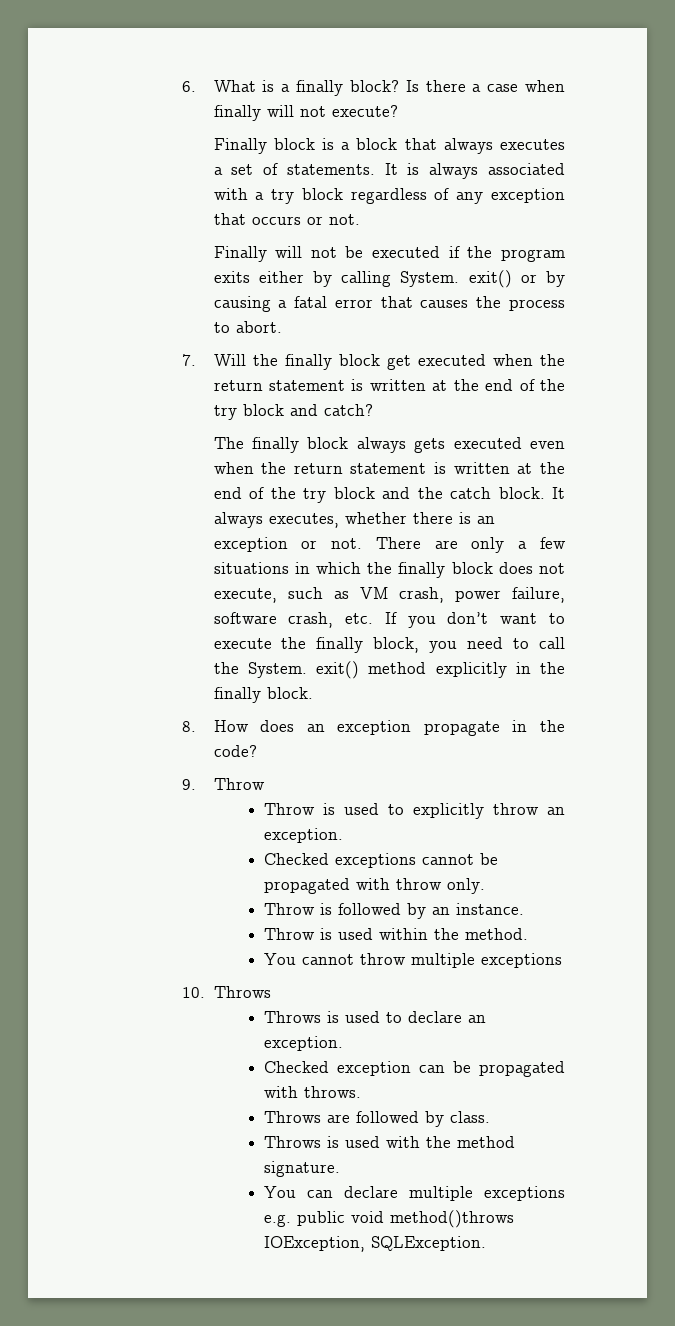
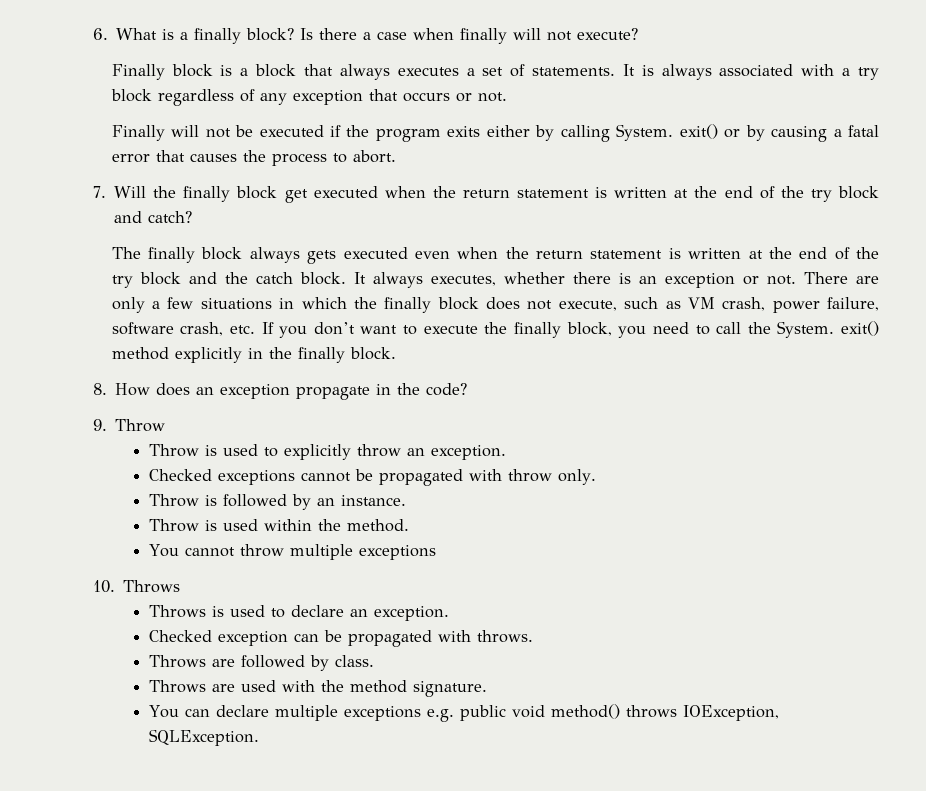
- Throws is used with the method signature.
+ Throws are used with the method signature.
- You can declare multiple exceptions e.g. public void method()throws IOException, SQLException.
+ You can declare multiple exceptions e.g. public void method() throws IOException, SQLException.

